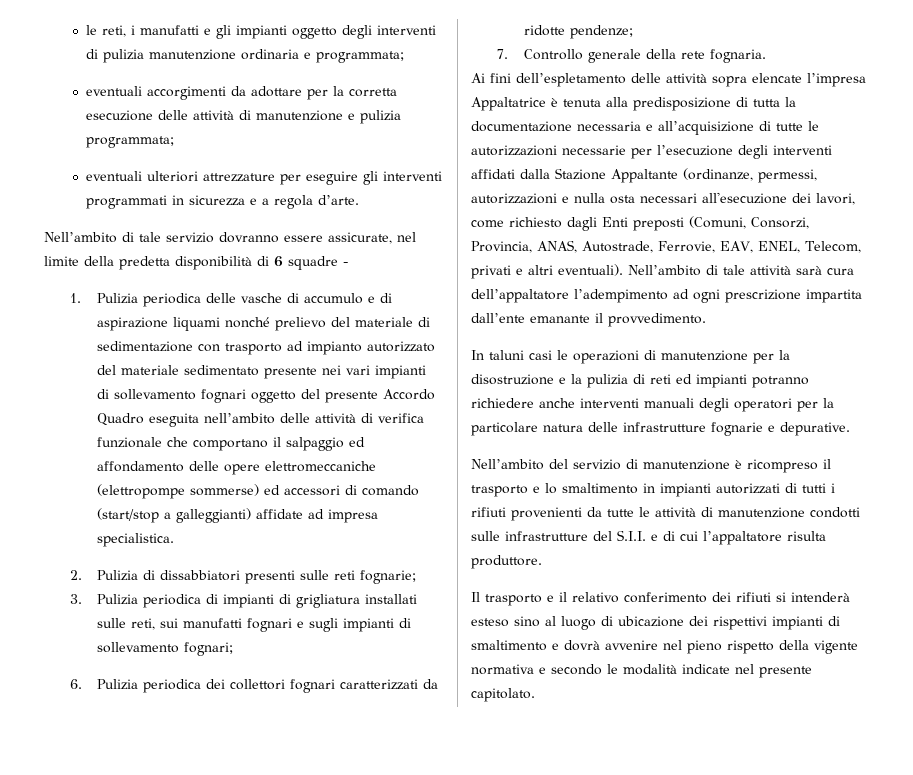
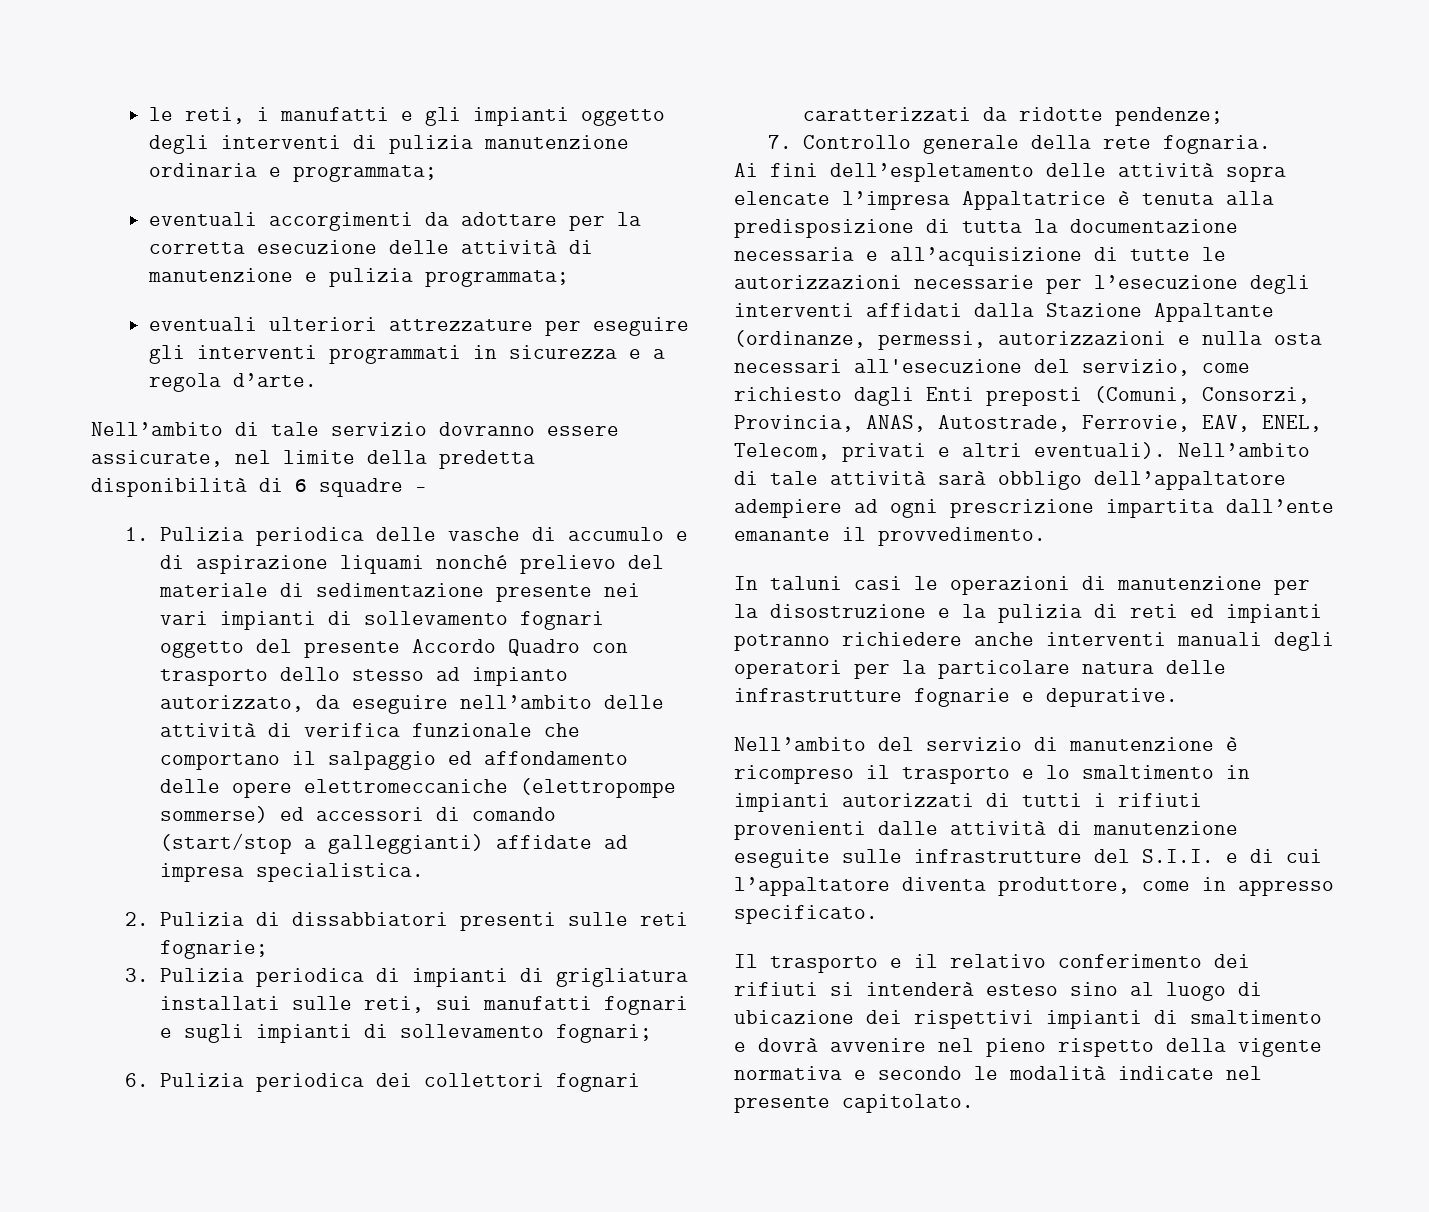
- 1. Pulizia periodica delle vasche di accumulo e di aspirazione liquami nonché prelievo del materiale di sedimentazione con trasporto ad impianto autorizzato del materiale sedimentato presente nei vari impianti di sollevamento fognari oggetto del presente Accordo Quadro eseguita nell’ambito delle attività di verifica funzionale che comportano il salpaggio ed affondamento delle opere elettromeccaniche (elettropompe sommerse) ed accessori di comando (start/stop a galleggianti) affidate ad impresa specialistica.
+ 1. Pulizia periodica delle vasche di accumulo e di aspirazione liquami nonché prelievo del materiale di sedimentazione presente nei vari impianti di sollevamento fognari oggetto del presente Accordo Quadro con trasporto dello stesso ad impianto autorizzato, da eseguire nell’ambito delle attività di verifica funzionale che comportano il salpaggio ed affondamento delle opere elettromeccaniche (elettropompe sommerse) ed accessori di comando (start/stop a galleggianti) affidate ad impresa specialistica.
- Ai fini dell’espletamento delle attività sopra elencate l’impresa Appaltatrice è tenuta alla predisposizione di tutta la documentazione necessaria e all’acquisizione di tutte le autorizzazioni necessarie per l’esecuzione degli interventi affidati dalla Stazione Appaltante (ordinanze, permessi, autorizzazioni e nulla osta necessari all'esecuzione dei lavori, come richiesto dagli Enti preposti (Comuni, Consorzi, Provincia, ANAS, Autostrade, Ferrovie, EAV, ENEL, Telecom, privati e altri eventuali).
+ Ai fini dell’espletamento delle attività sopra elencate l’impresa Appaltatrice è tenuta alla predisposizione di tutta la documentazione necessaria e all’acquisizione di tutte le autorizzazioni necessarie per l’esecuzione degli interventi affidati dalla Stazione Appaltante (ordinanze, permessi, autorizzazioni e nulla osta necessari all'esecuzione del servizio, come richiesto dagli Enti preposti (Comuni, Consorzi, Provincia, ANAS, Autostrade, Ferrovie, EAV, ENEL, Telecom, privati e altri eventuali).
- Nell’ambito di tale attività sarà cura dell’appaltatore l’adempimento ad ogni prescrizione impartita dall’ente emanante il provvedimento.
+ Nell’ambito di tale attività sarà obbligo dell’appaltatore adempiere ad ogni prescrizione impartita dall’ente emanante il provvedimento.
- Nell’ambito del servizio di manutenzione è ricompreso il trasporto e lo smaltimento in impianti autorizzati di tutti i rifiuti provenienti da tutte le attività di manutenzione condotti sulle infrastrutture del S.I.I. e di cui l’appaltatore risulta produttore.
+ Nell’ambito del servizio di manutenzione è ricompreso il trasporto e lo smaltimento in impianti autorizzati di tutti i rifiuti provenienti dalle attività di manutenzione eseguite sulle infrastrutture del S.I.I. e di cui l’appaltatore diventa produttore, come in appresso specificato.

